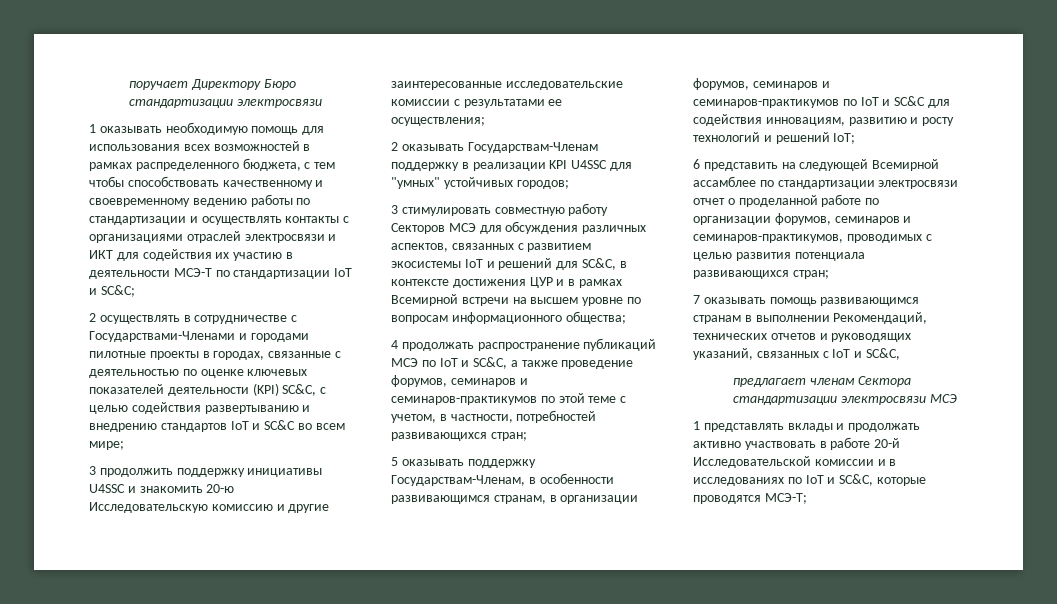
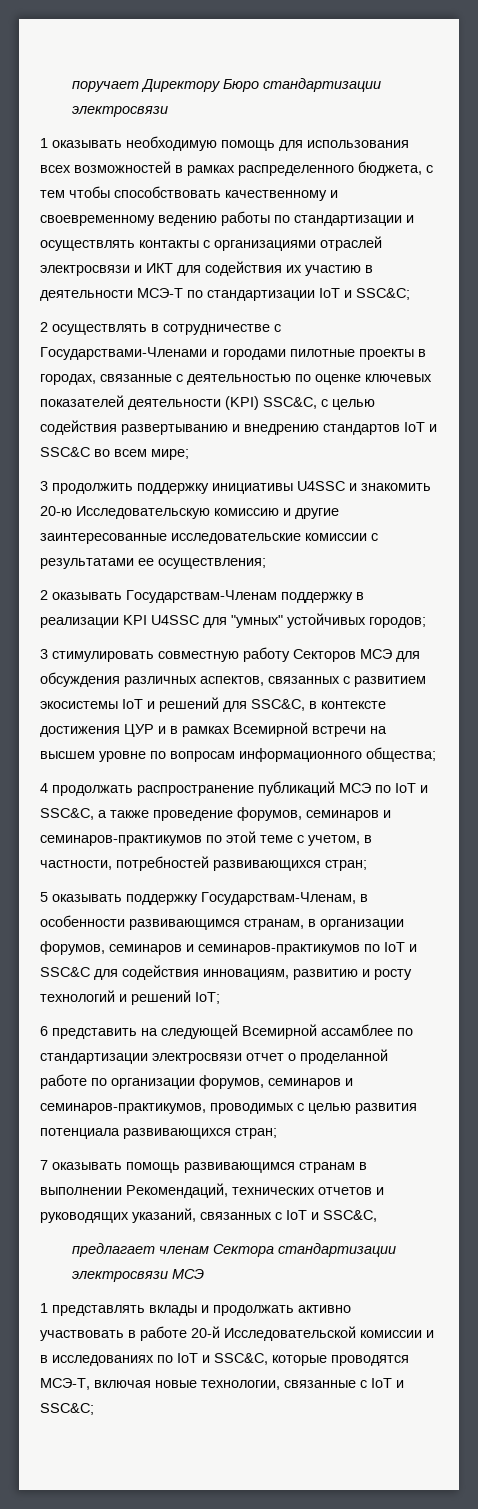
- 1 оказывать необходимую помощь для использования всех возможностей в рамках распределенного бюджета, с тем чтобы способствовать качественному и своевременному ведению работы по стандартизации и осуществлять контакты с организациями отраслей электросвязи и ИКТ для содействия их участию в деятельности МСЭ-Т по стандартизации IoT и SC&C;
+ 1 оказывать необходимую помощь для использования всех возможностей в рамках распределенного бюджета, с тем чтобы способствовать качественному и своевременному ведению работы по стандартизации и осуществлять контакты с организациями отраслей электросвязи и ИКТ для содействия их участию в деятельности МСЭ-Т по стандартизации IoT и SSC&C;
- 2 осуществлять в сотрудничестве с Государствами-Членами и городами пилотные проекты в городах, связанные с деятельностью по оценке ключевых показателей деятельности (KPI) SC&C, с целью содействия развертыванию и внедрению стандартов IoT и SC&C во всем мире;
+ 2 осуществлять в сотрудничестве с Государствами-Членами и городами пилотные проекты в городах, связанные с деятельностью по оценке ключевых показателей деятельности (KPI) SSC&C, с целью содействия развертыванию и внедрению стандартов IoT и SSC&C во всем мире;
- 3 стимулировать совместную работу Секторов МСЭ для обсуждения различных аспектов, связанных с развитием экосистемы IoT и решений для SC&C, в контексте достижения ЦУР и в рамках Всемирной встречи на высшем уровне по вопросам информационного общества;
+ 3 стимулировать совместную работу Секторов МСЭ для обсуждения различных аспектов, связанных с развитием экосистемы IoT и решений для SSC&C, в контексте достижения ЦУР и в рамках Всемирной встречи на высшем уровне по вопросам информационного общества;
- 4 продолжать распространение публикаций МСЭ по IoT и SC&C, а также проведение форумов, семинаров и семинаров-практикумов по этой теме с учетом, в частности, потребностей развивающихся стран;
+ 4 продолжать распространение публикаций МСЭ по IoT и SSC&C, а также проведение форумов, семинаров и семинаров-практикумов по этой теме с учетом, в частности, потребностей развивающихся стран;
- 5 оказывать поддержку Государствам-Членам, в особенности развивающимся странам, в организации форумов, семинаров и семинаров-практикумов по IoT и SC&C для содействия инновациям, развитию и росту технологий и решений IoT;
+ 5 оказывать поддержку Государствам-Членам, в особенности развивающимся странам, в организации форумов, семинаров и семинаров-практикумов по IoT и SSC&C для содействия инновациям, развитию и росту технологий и решений IoT;
- 7 оказывать помощь развивающимся странам в выполнении Рекомендаций, технических отчетов и руководящих указаний, связанных с IoT и SC&C,
+ 7 оказывать помощь развивающимся странам в выполнении Рекомендаций, технических отчетов и руководящих указаний, связанных с IoT и SSC&C,
- 1 представлять вклады и продолжать активно участвовать в работе 20-й Исследовательской комиссии и в исследованиях по IoT и SC&C, которые проводятся МСЭ-Т;
+ 1 представлять вклады и продолжать активно участвовать в работе 20-й Исследовательской комиссии и в исследованиях по IoT и SSC&C, которые проводятся МСЭ-Т, включая новые технологии, связанные с IoT и SSC&C;

